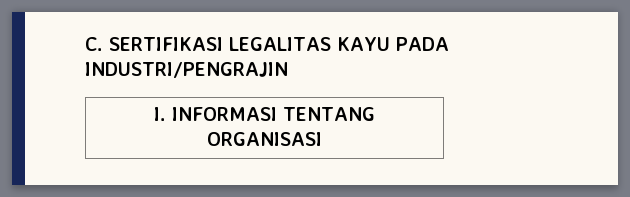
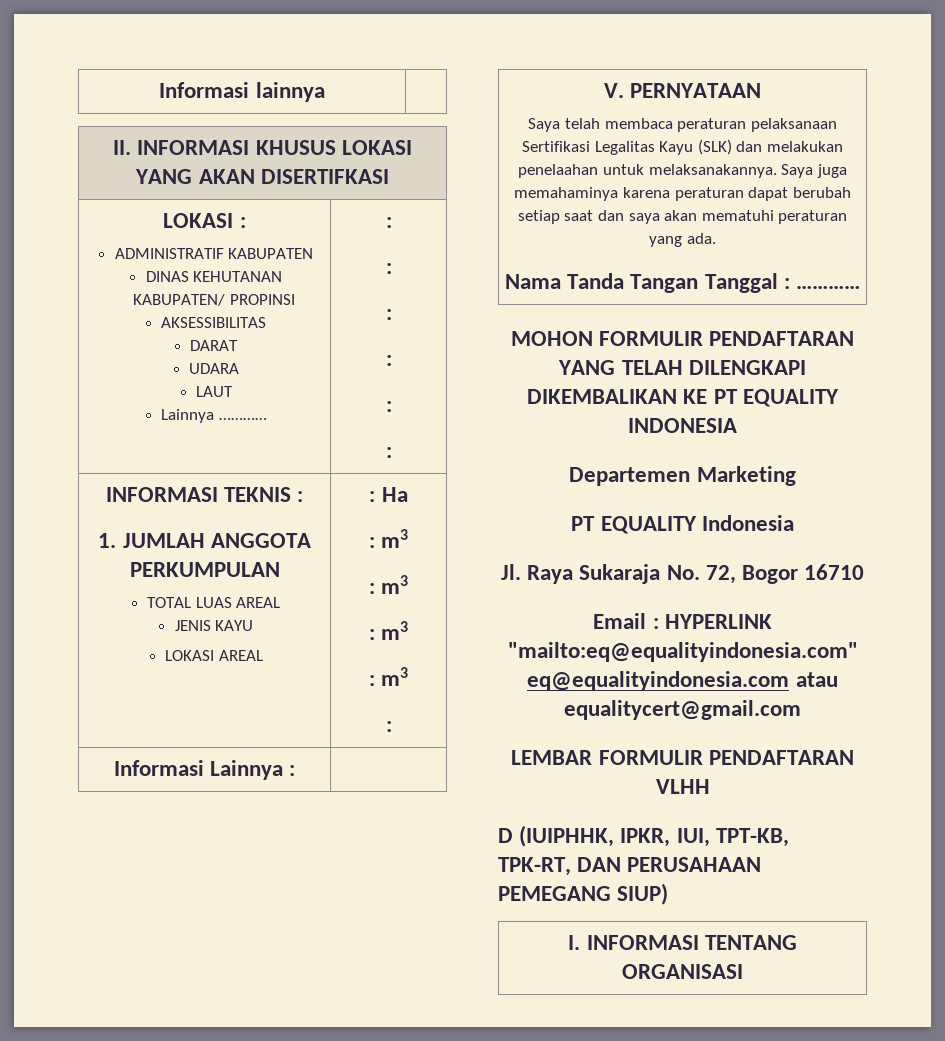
- C. SERTIFIKASI LEGALITAS KAYU PADA INDUSTRI/PENGRAJIN
+ Informasi lainnya |
+ II. INFORMASI KHUSUS LOKASI YANG AKAN DISERTIFKASI
+ LOKASI :
+ ADMINISTRATIF KABUPATEN
+ DINAS KEHUTANAN KABUPATEN/ PROPINSI
+ AKSESSIBILITAS
+ DARAT
+ UDARA
+ LAUT
+ Lainnya ………… | :
+ :
+ :
+ :
+ :
+ :
+ INFORMASI TEKNIS :
+ 1. JUMLAH ANGGOTA PERKUMPULAN
+ TOTAL LUAS AREAL
+ JENIS KAYU
+ LOKASI AREAL | : Ha
+ : m3
+ : m3
+ : m3
+ : m3
+ :
+ Informasi Lainnya : |
+ V. PERNYATAAN
+ Saya telah membaca peraturan pelaksanaan Sertifikasi Legalitas Kayu (SLK) dan melakukan penelaahan untuk melaksanakannya. Saya juga memahaminya karena peraturan dapat berubah setiap saat dan saya akan mematuhi peraturan yang ada.
+ Nama Tanda Tangan Tanggal : …………
+ MOHON FORMULIR PENDAFTARAN YANG TELAH DILENGKAPI DIKEMBALIKAN KE PT EQUALITY INDONESIA
+ Departemen Marketing
+ PT EQUALITY Indonesia
+ Jl. Raya Sukaraja No. 72, Bogor 16710
+ Email : HYPERLINK "mailto:eq@equalityindonesia.com" eq@equalityindonesia.com atau equalitycert@gmail.com
+ LEMBAR FORMULIR PENDAFTARAN VLHH
+ D (IUIPHHK, IPKR, IUI, TPT-KB, TPK-RT, DAN PERUSAHAAN PEMEGANG SIUP)

